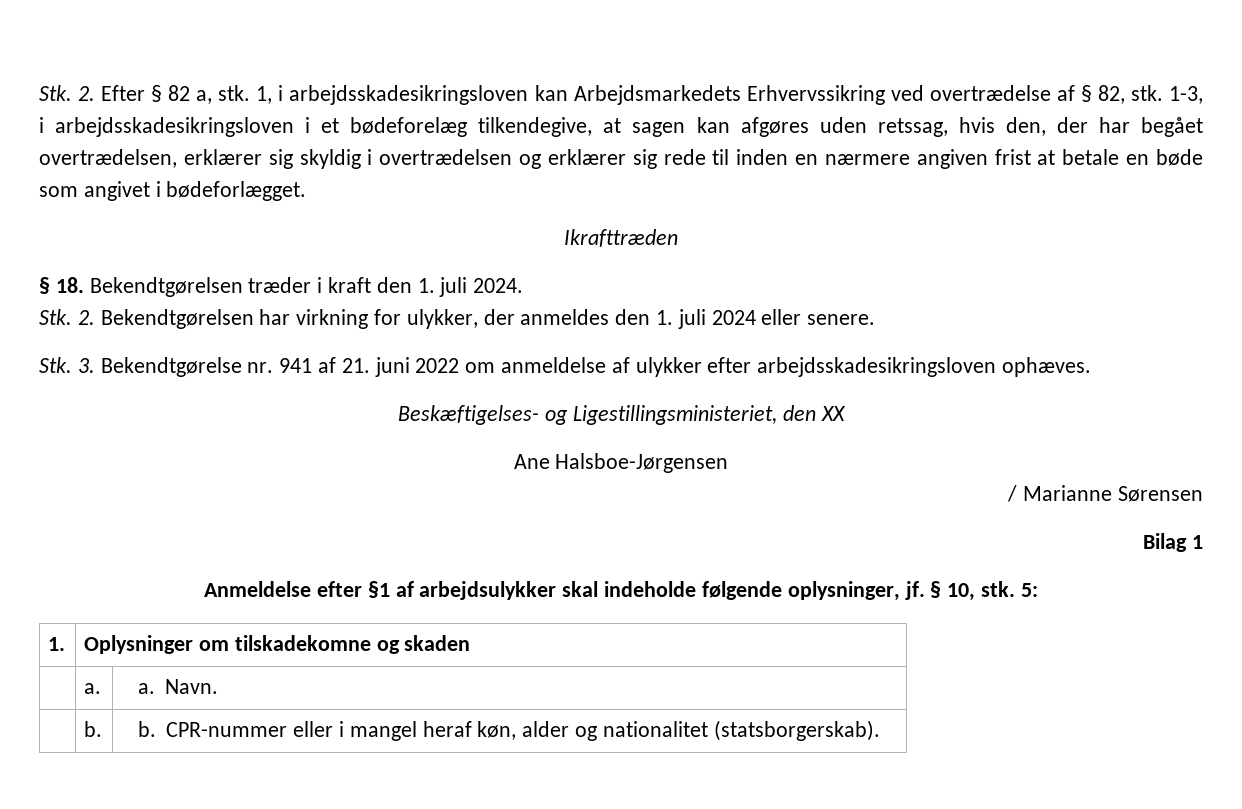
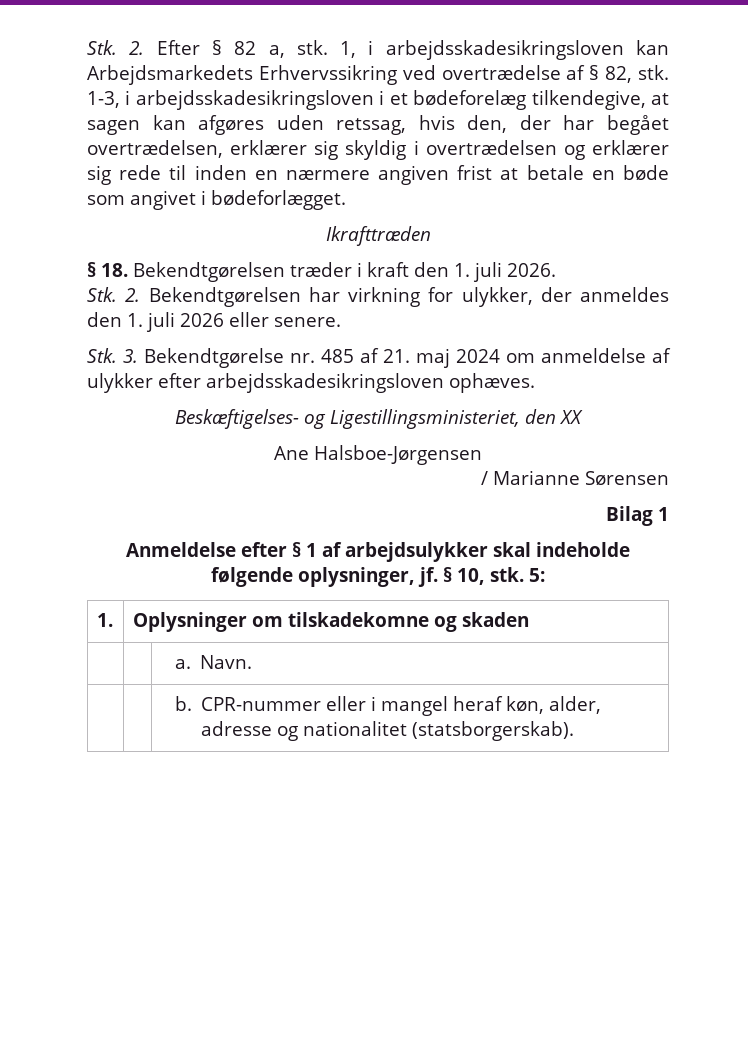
- § 18. Bekendtgørelsen træder i kraft den 1. juli 2024.
+ § 18. Bekendtgørelsen træder i kraft den 1. juli 2026.
- Stk. 2. Bekendtgørelsen har virkning for ulykker, der anmeldes den 1. juli 2024 eller senere.
+ Stk. 2. Bekendtgørelsen har virkning for ulykker, der anmeldes den 1. juli 2026 eller senere.
- Stk. 3. Bekendtgørelse nr. 941 af 21. juni 2022 om anmeldelse af ulykker efter arbejdsskadesikringsloven ophæves.
+ Stk. 3. Bekendtgørelse nr. 485 af 21. maj 2024 om anmeldelse af ulykker efter arbejdsskadesikringsloven ophæves.
- Anmeldelse efter §1 af arbejdsulykker skal indeholde følgende oplysninger, jf.
+ Anmeldelse efter § 1 af arbejdsulykker skal indeholde følgende oplysninger, jf.
- | a. | a. Navn.
+ | | a. Navn.
- | b. | b. CPR-nummer eller i mangel heraf køn, alder og nationalitet (statsborgerskab).
+ | | b. CPR-nummer eller i mangel heraf køn, alder, adresse og nationalitet (statsborgerskab).

